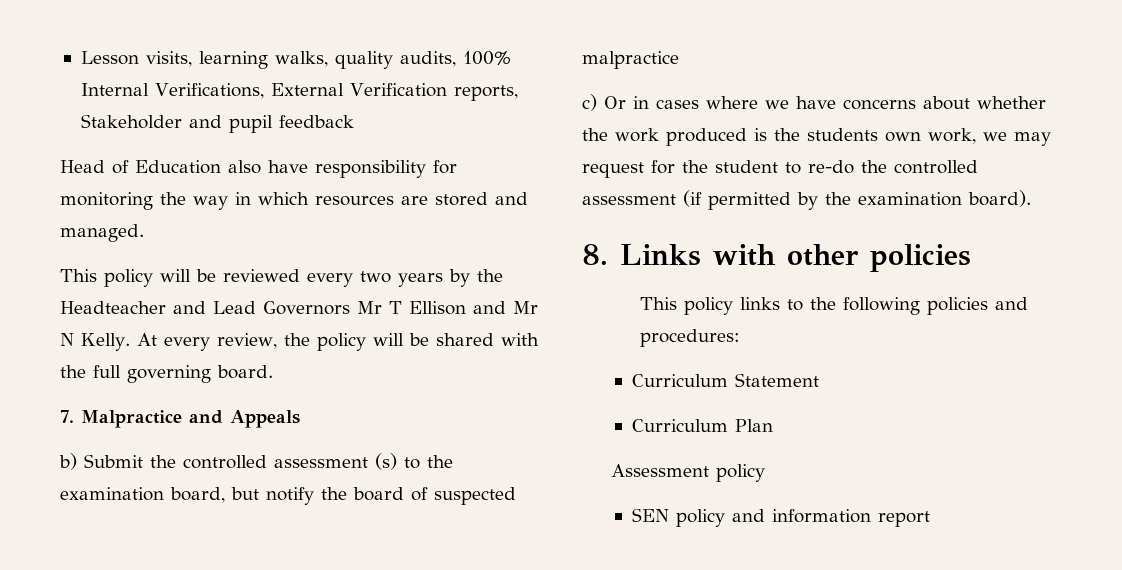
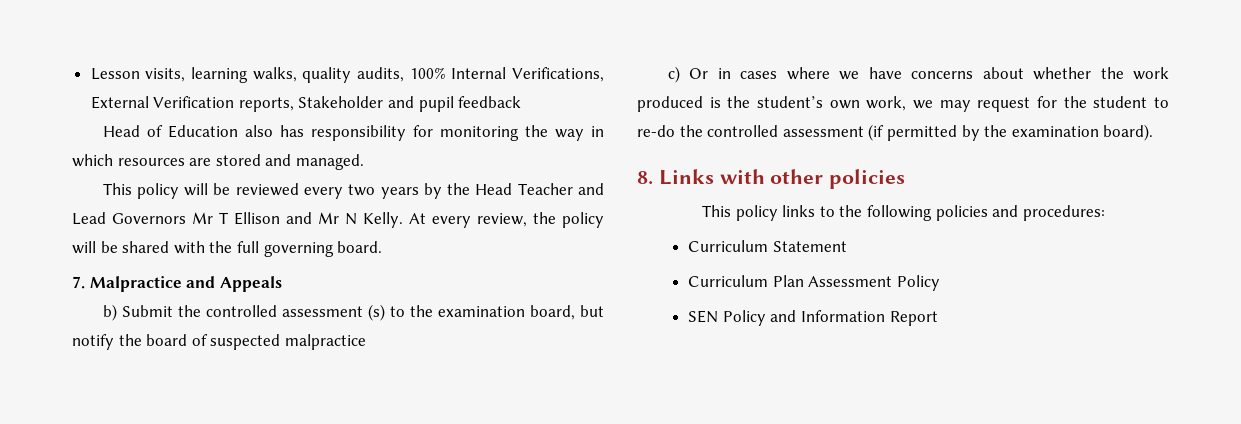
- Head of Education also have responsibility for monitoring the way in which resources are stored and managed.
+ Head of Education also has responsibility for monitoring the way in which resources are stored and managed.
- This policy will be reviewed every two years by the Headteacher and Lead Governors Mr T Ellison and Mr N Kelly.
+ This policy will be reviewed every two years by the Head Teacher and Lead Governors Mr T Ellison and Mr N Kelly.
- c) Or in cases where we have concerns about whether the work produced is the students own work, we may request for the student to re-do the controlled assessment (if permitted by the examination board).
+ c) Or in cases where we have concerns about whether the work produced is the student’s own work, we may request for the student to re-do the controlled assessment (if permitted by the examination board).
- Curriculum Plan
- Assessment policy
+ Curriculum Plan Assessment Policy
- SEN policy and information report
+ SEN Policy and Information Report

